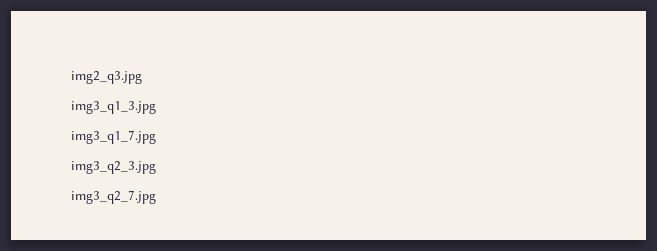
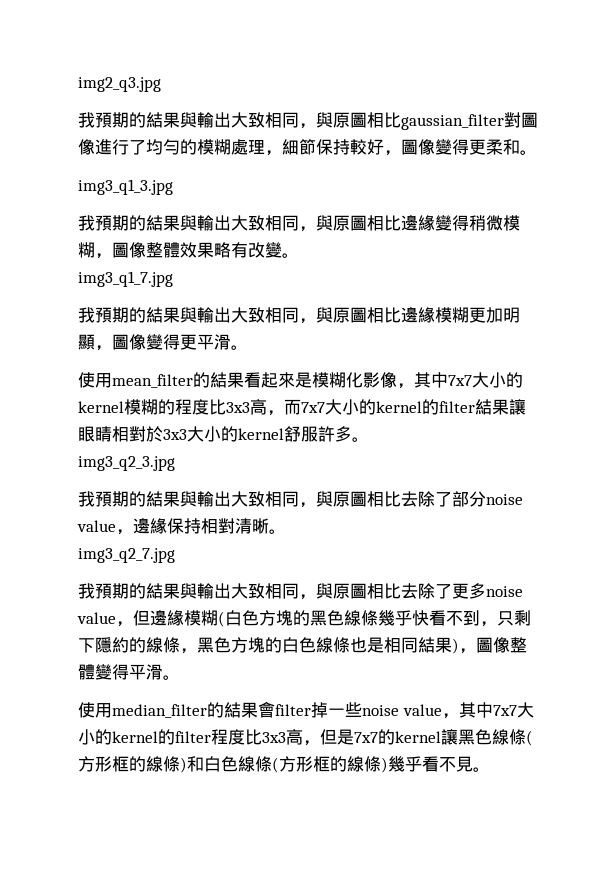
+ 我預期的結果與輸出大致相同，與原圖相比gaussian_filter對圖像進行了均勻的模糊處理，細節保持較好，圖像變得更柔和。
  img3_q1_3.jpg
+ 我預期的結果與輸出大致相同，與原圖相比邊緣變得稍微模糊，圖像整體效果略有改變。
  img3_q1_7.jpg
+ 我預期的結果與輸出大致相同，與原圖相比邊緣模糊更加明顯，圖像變得更平滑。
+ 使用mean_filter的結果看起來是模糊化影像，其中7x7大小的kernel模糊的程度比3x3高，而7x7大小的kernel的filter結果讓眼睛相對於3x3大小的kernel舒服許多。
  img3_q2_3.jpg
+ 我預期的結果與輸出大致相同，與原圖相比去除了部分noise value，邊緣保持相對清晰。
  img3_q2_7.jpg
+ 我預期的結果與輸出大致相同，與原圖相比去除了更多noise value，但邊緣模糊(白色方塊的黑色線條幾乎快看不到，只剩下隱約的線條，黑色方塊的白色線條也是相同結果)，圖像整體變得平滑。
+ 使用median_filter的結果會filter掉一些noise value，其中7x7大小的kernel的filter程度比3x3高，但是7x7的kernel讓黑色線條(方形框的線條)和白色線條(方形框的線條)幾乎看不見。

